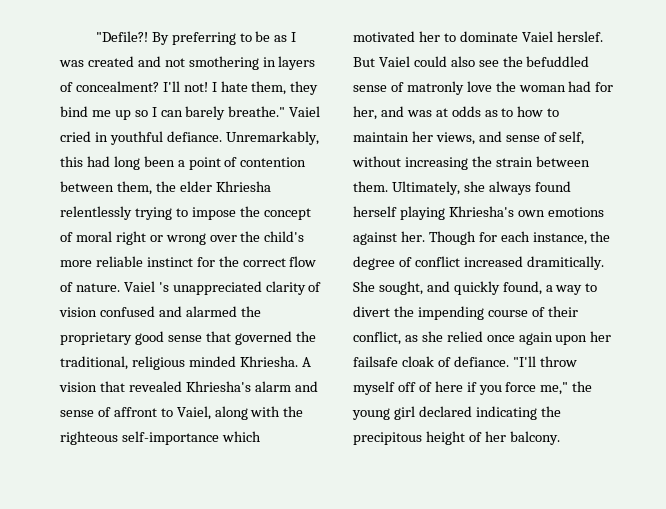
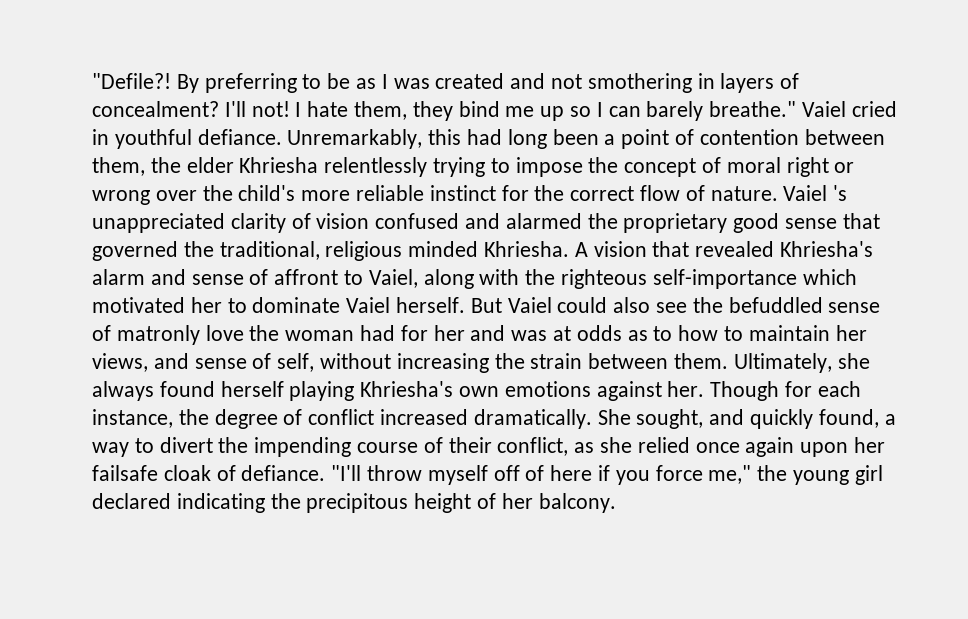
- A vision that revealed Khriesha's alarm and sense of affront to Vaiel, along with the righteous self-importance which motivated her to dominate Vaiel herslef.
+ A vision that revealed Khriesha's alarm and sense of affront to Vaiel, along with the righteous self-importance which motivated her to dominate Vaiel herself.
- But Vaiel could also see the befuddled sense of matronly love the woman had for her, and was at odds as to how to maintain her views, and sense of self, without increasing the strain between them.
+ But Vaiel could also see the befuddled sense of matronly love the woman had for her and was at odds as to how to maintain her views, and sense of self, without increasing the strain between them.
- Though for each instance, the degree of conflict increased dramitically.
+ Though for each instance, the degree of conflict increased dramatically.

